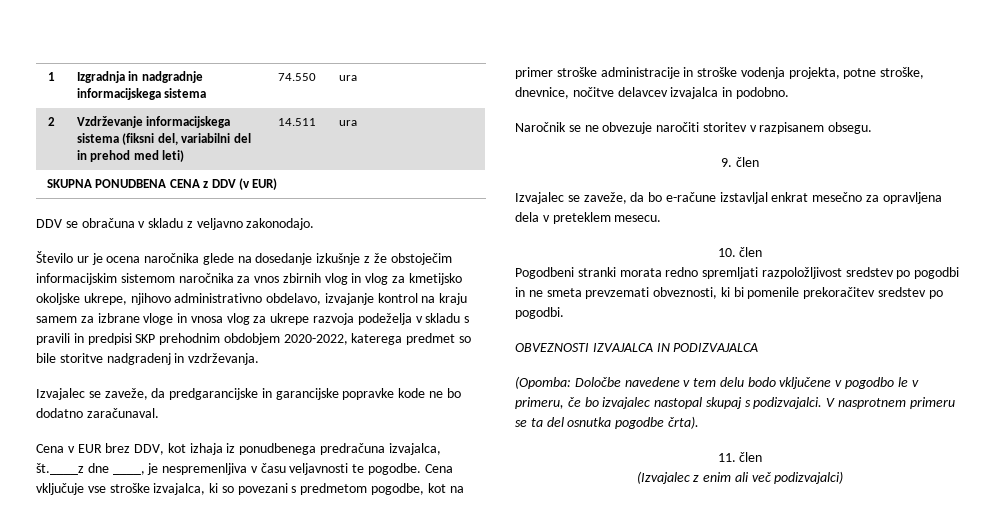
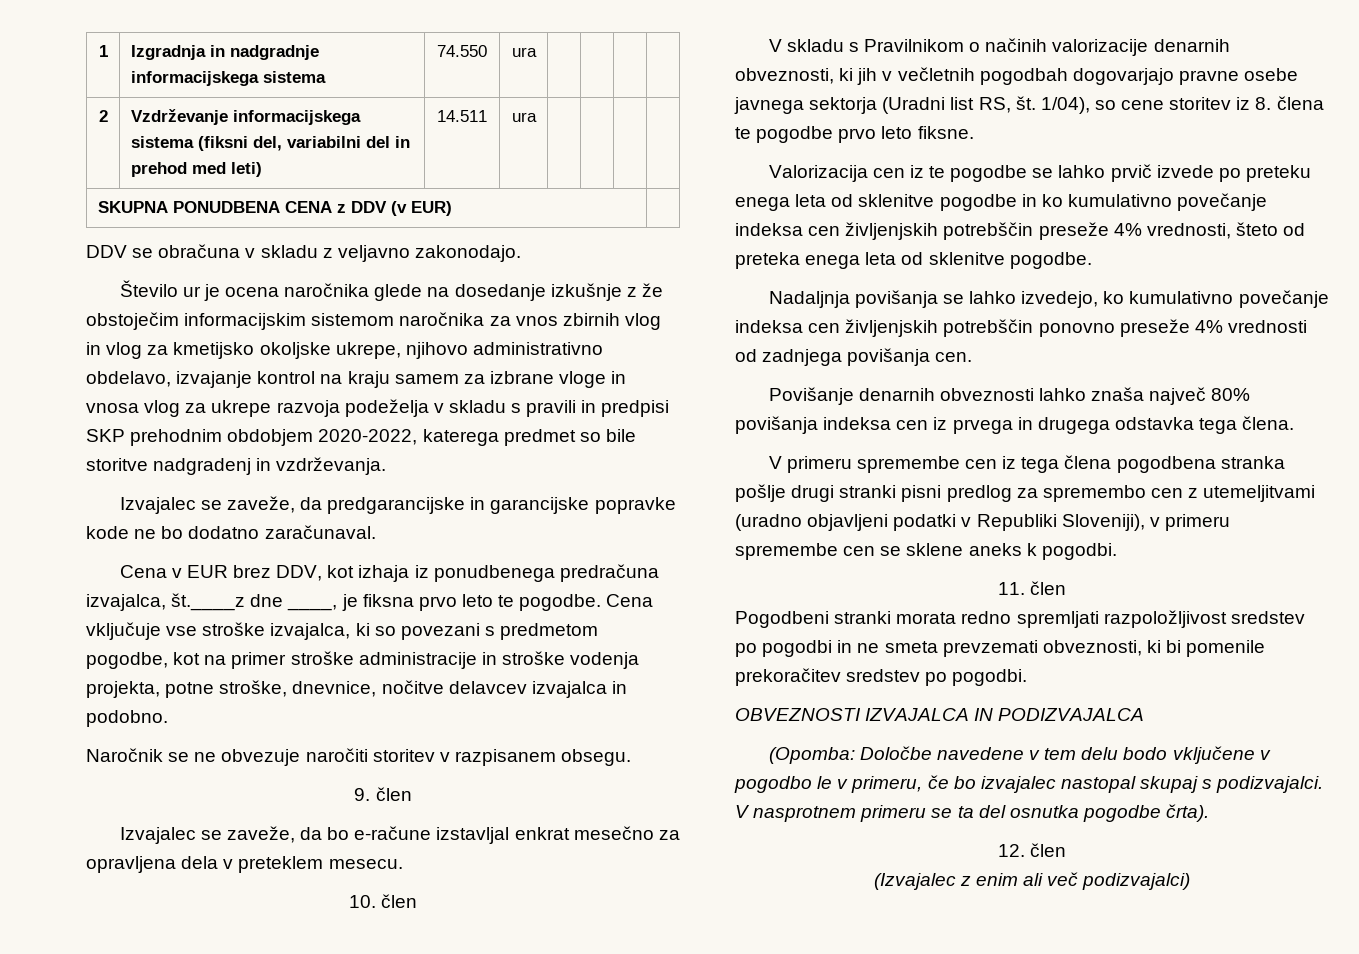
- Cena v EUR brez DDV, kot izhaja iz ponudbenega predračuna izvajalca, št.____z dne ____, je nespremenljiva v času veljavnosti te pogodbe.
+ Cena v EUR brez DDV, kot izhaja iz ponudbenega predračuna izvajalca, št.____z dne ____, je fiksna prvo leto te pogodbe.
+ V skladu s Pravilnikom o načinih valorizacije denarnih obveznosti, ki jih v večletnih pogodbah dogovarjajo pravne osebe javnega sektorja (Uradni list RS, št. 1/04), so cene storitev iz 8. člena te pogodbe prvo leto fiksne.
+ Valorizacija cen iz te pogodbe se lahko prvič izvede po preteku enega leta od sklenitve pogodbe in ko kumulativno povečanje indeksa cen življenjskih potrebščin preseže 4% vrednosti, šteto od preteka enega leta od sklenitve pogodbe.
+ Nadaljnja povišanja se lahko izvedejo, ko kumulativno povečanje indeksa cen življenjskih potrebščin ponovno preseže 4% vrednosti od zadnjega povišanja cen.
+ Povišanje denarnih obveznosti lahko znaša največ 80% povišanja indeksa cen iz prvega in drugega odstavka tega člena.
+ V primeru spremembe cen iz tega člena pogodbena stranka pošlje drugi stranki pisni predlog za spremembo cen z utemeljitvami (uradno objavljeni podatki v Republiki Sloveniji), v primeru spremembe cen se sklene aneks k pogodbi.
+ 11. člen
- 11. člen
+ 12. člen

